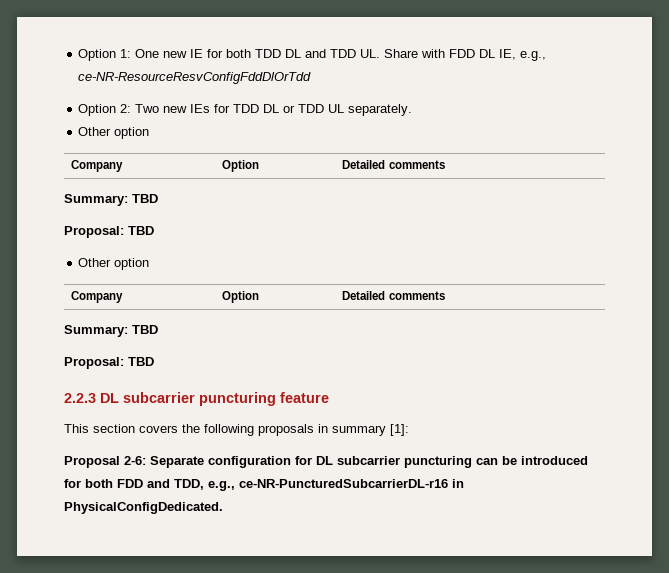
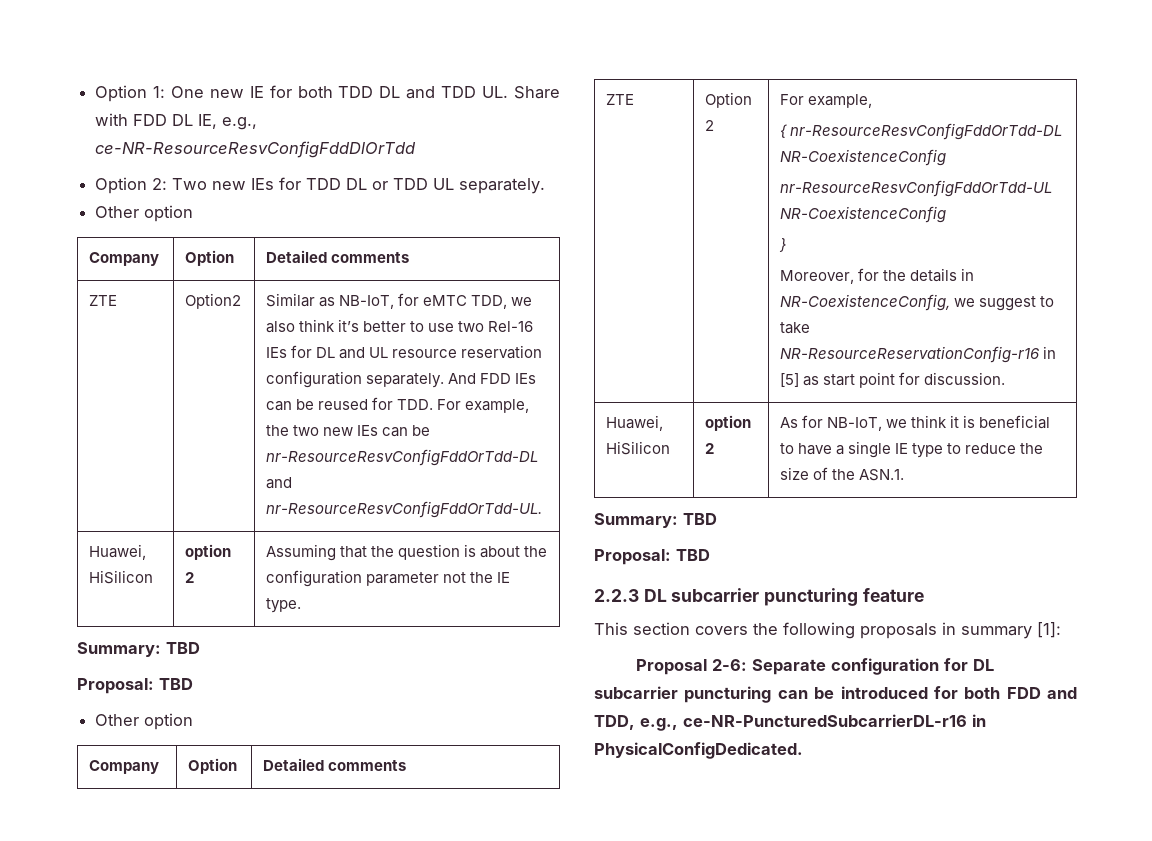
+ ZTE | Option2 | Similar as NB-IoT, for eMTC TDD, we also think it’s better to use two Rel-16 IEs for DL and UL resource reservation configuration separately. And FDD IEs can be reused for TDD. For example, the two new IEs can be nr-ResourceResvConfigFddOrTdd-DL and nr-ResourceResvConfigFddOrTdd-UL.
+ Huawei, HiSilicon | option 2 | Assuming that the question is about the configuration parameter not the IE type.
+ ZTE | Option 2 | For example,
+ { nr-ResourceResvConfigFddOrTdd-DL NR-CoexistenceConfig
+ nr-ResourceResvConfigFddOrTdd-UL NR-CoexistenceConfig
+ }
+ Moreover, for the details in NR-CoexistenceConfig, we suggest to take NR-ResourceReservationConfig-r16 in [5] as start point for discussion.
+ Huawei, HiSilicon | option 2 | As for NB-IoT, we think it is beneficial to have a single IE type to reduce the size of the ASN.1.

